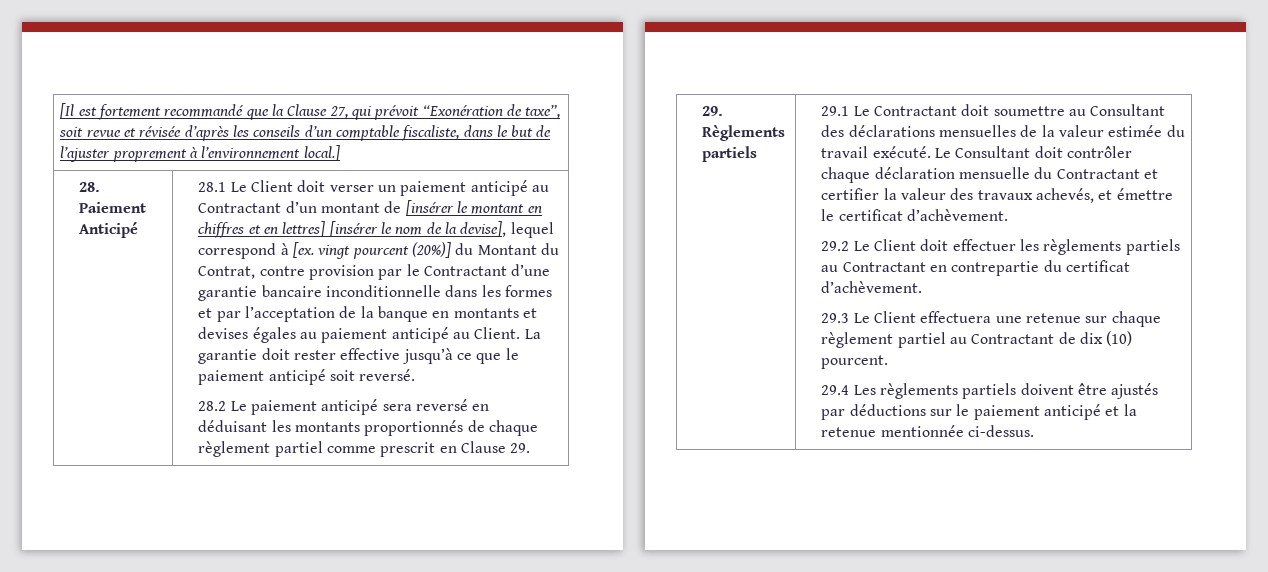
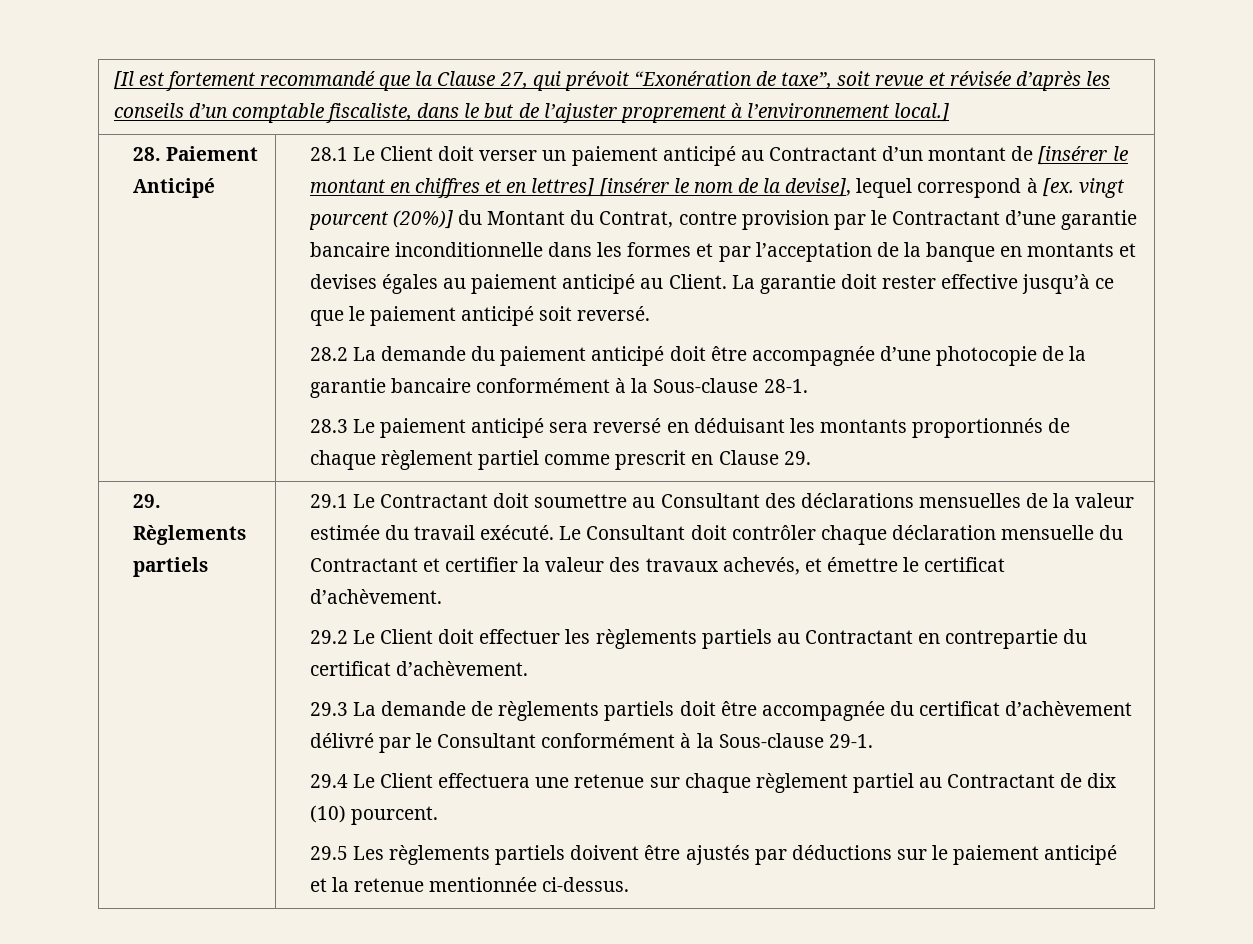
- 28.2 Le paiement anticipé sera reversé en déduisant les montants proportionnés de chaque règlement partiel comme prescrit en Clause 29.
+ 28.2 La demande du paiement anticipé doit être accompagnée d’une photocopie de la garantie bancaire conformément à la Sous-clause 28-1.
+ 28.3 Le paiement anticipé sera reversé en déduisant les montants proportionnés de chaque règlement partiel comme prescrit en Clause 29.
- 29.3 Le Client effectuera une retenue sur chaque règlement partiel au Contractant de dix (10) pourcent.
+ 29.3 La demande de règlements partiels doit être accompagnée du certificat d’achèvement délivré par le Consultant conformément à la Sous-clause 29-1.
+ 29.4 Le Client effectuera une retenue sur chaque règlement partiel au Contractant de dix (10) pourcent.
- 29.4 Les règlements partiels doivent être ajustés par déductions sur le paiement anticipé et la retenue mentionnée ci-dessus.
+ 29.5 Les règlements partiels doivent être ajustés par déductions sur le paiement anticipé et la retenue mentionnée ci-dessus.

